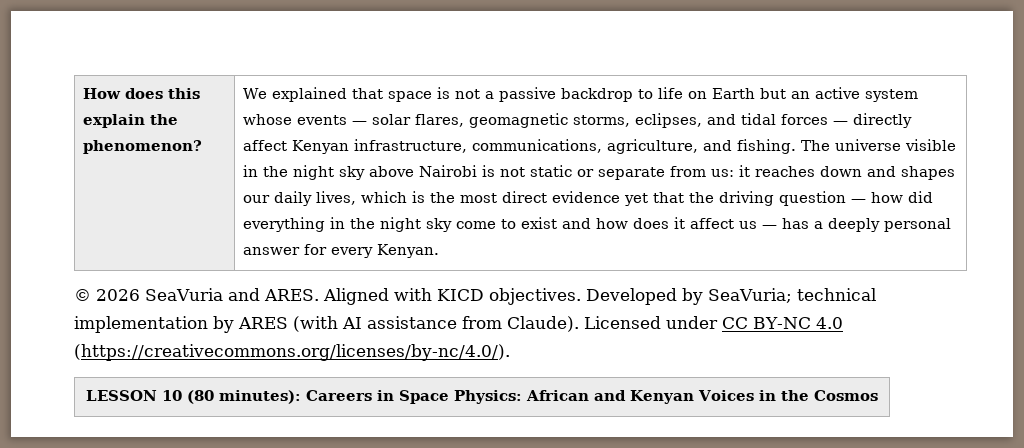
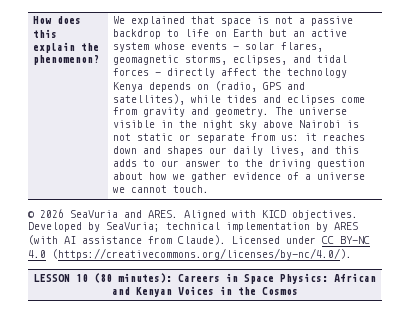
- We explained that space is not a passive backdrop to life on Earth but an active system whose events — solar flares, geomagnetic storms, eclipses, and tidal forces — directly affect Kenyan infrastructure, communications, agriculture, and fishing.
+ We explained that space is not a passive backdrop to life on Earth but an active system whose events — solar flares, geomagnetic storms, eclipses, and tidal forces — directly affect the technology Kenya depends on (radio, GPS and satellites), while tides and eclipses come from gravity and geometry.
- The universe visible in the night sky above Nairobi is not static or separate from us: it reaches down and shapes our daily lives, which is the most direct evidence yet that the driving question — how did everything in the night sky come to exist and how does it affect us — has a deeply personal answer for every Kenyan.
+ The universe visible in the night sky above Nairobi is not static or separate from us: it reaches down and shapes our daily lives, and this adds to our answer to the driving question about how we gather evidence of a universe we cannot touch.

